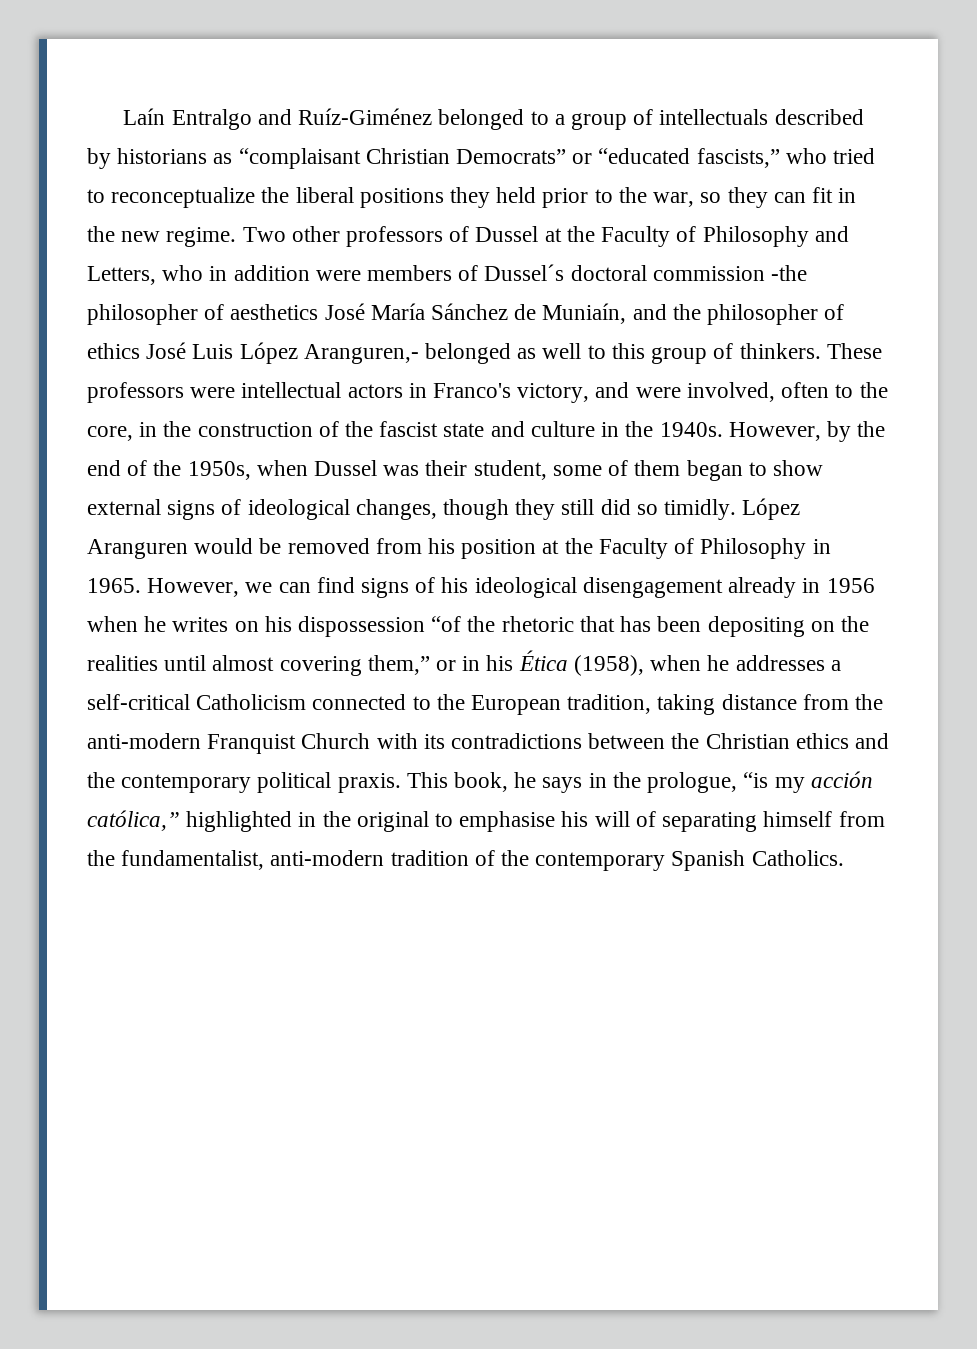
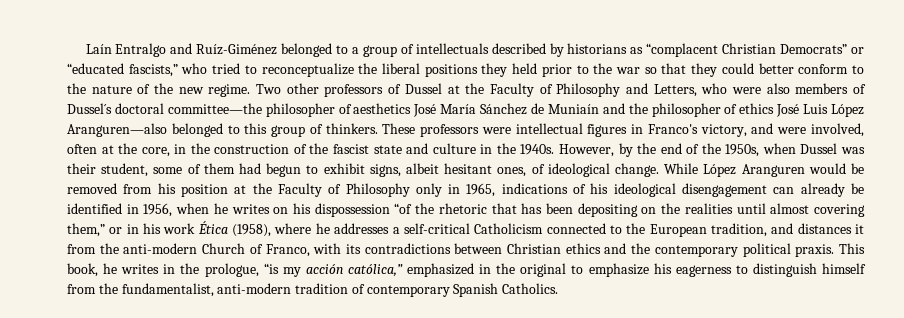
- Laín Entralgo and Ruíz-Giménez belonged to a group of intellectuals described by historians as “complaisant Christian Democrats” or “educated fascists,” who tried to reconceptualize the liberal positions they held prior to the war, so they can fit in the new regime.
+ Laín Entralgo and Ruíz-Giménez belonged to a group of intellectuals described by historians as “complacent Christian Democrats” or “educated fascists,” who tried to reconceptualize the liberal positions they held prior to the war so that they could better conform to the nature of the new regime.
- Two other professors of Dussel at the Faculty of Philosophy and Letters, who in addition were members of Dussel´s doctoral commission -the philosopher of aesthetics José María Sánchez de Muniaín, and the philosopher of ethics José Luis López Aranguren,- belonged as well to this group of thinkers.
+ Two other professors of Dussel at the Faculty of Philosophy and Letters, who were also members of Dussel´s doctoral committee—the philosopher of aesthetics José María Sánchez de Muniaín and the philosopher of ethics José Luis López Aranguren—also belonged to this group of thinkers.
- These professors were intellectual actors in Franco's victory, and were involved, often to the core, in the construction of the fascist state and culture in the 1940s.
+ These professors were intellectual figures in Franco's victory, and were involved, often at the core, in the construction of the fascist state and culture in the 1940s.
- However, by the end of the 1950s, when Dussel was their student, some of them began to show external signs of ideological changes, though they still did so timidly. López Aranguren would be removed from his position at the Faculty of Philosophy in 1965. However, we can find signs of his ideological disengagement already in 1956 when he writes on his dispossession “of the rhetoric that has been depositing on the realities until almost covering them,” or in his Ética (1958), when he addresses a self-critical Catholicism connected to the European tradition, taking distance from the anti-modern Franquist Church with its contradictions between the Christian ethics and the contemporary political praxis.
+ However, by the end of the 1950s, when Dussel was their student, some of them had begun to exhibit signs, albeit hesitant ones, of ideological change. While López Aranguren would be removed from his position at the Faculty of Philosophy only in 1965, indications of his ideological disengagement can already be identified in 1956, when he writes on his dispossession “of the rhetoric that has been depositing on the realities until almost covering them,” or in his work Ética (1958), where he addresses a self-critical Catholicism connected to the European tradition, and distances it from the anti-modern Church of Franco, with its contradictions between Christian ethics and the contemporary political praxis.
- This book, he says in the prologue, “is my acción católica,” highlighted in the original to emphasise his will of separating himself from the fundamentalist, anti-modern tradition of the contemporary Spanish Catholics.
+ This book, he writes in the prologue, “is my acción católica,” emphasized in the original to emphasize his eagerness to distinguish himself from the fundamentalist, anti-modern tradition of contemporary Spanish Catholics.

